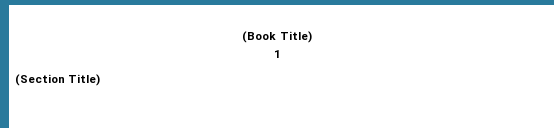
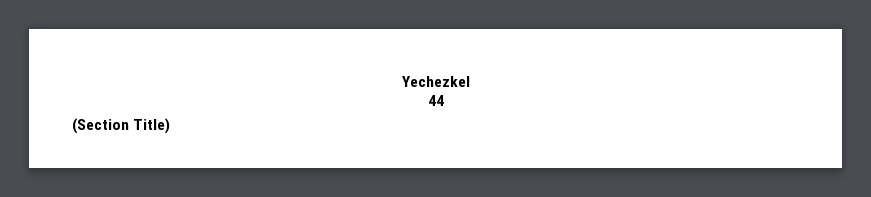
- (Book Title)
- 1
+ Yechezkel
+ 44

